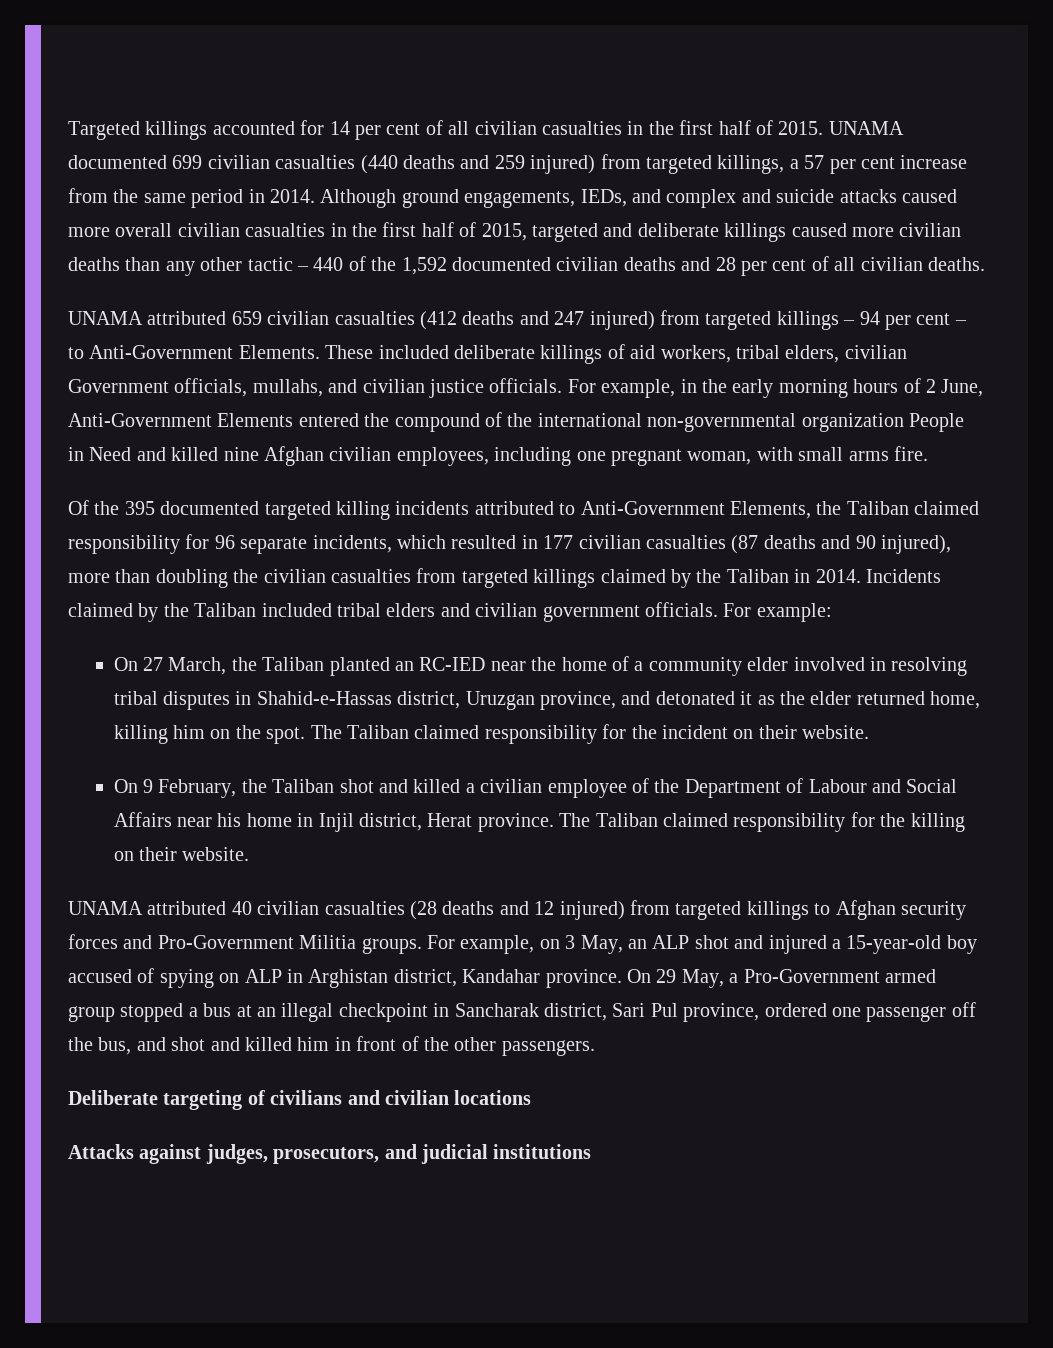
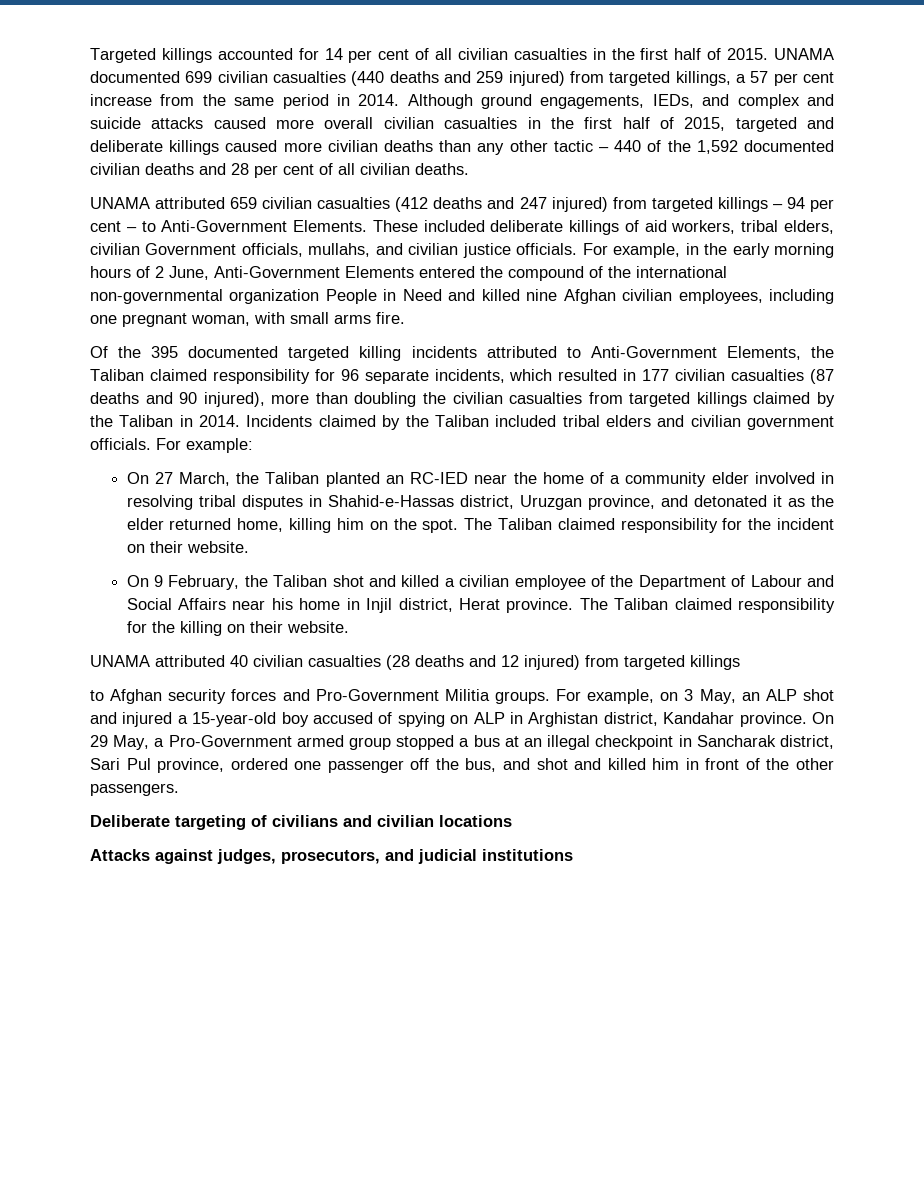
- UNAMA attributed 40 civilian casualties (28 deaths and 12 injured) from targeted killings to Afghan security forces and Pro-Government Militia groups.
+ UNAMA attributed 40 civilian casualties (28 deaths and 12 injured) from targeted killings
+ to Afghan security forces and Pro-Government Militia groups.

